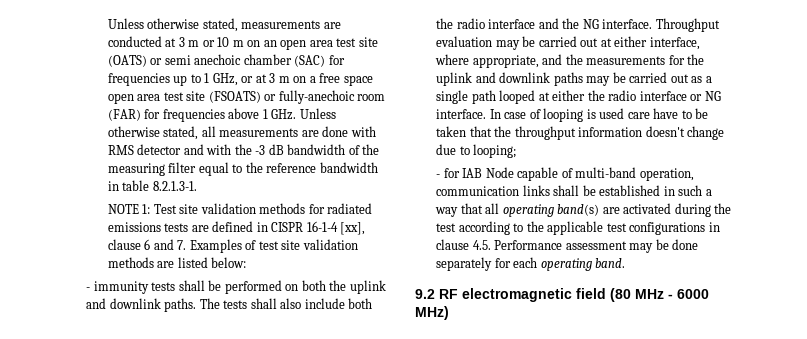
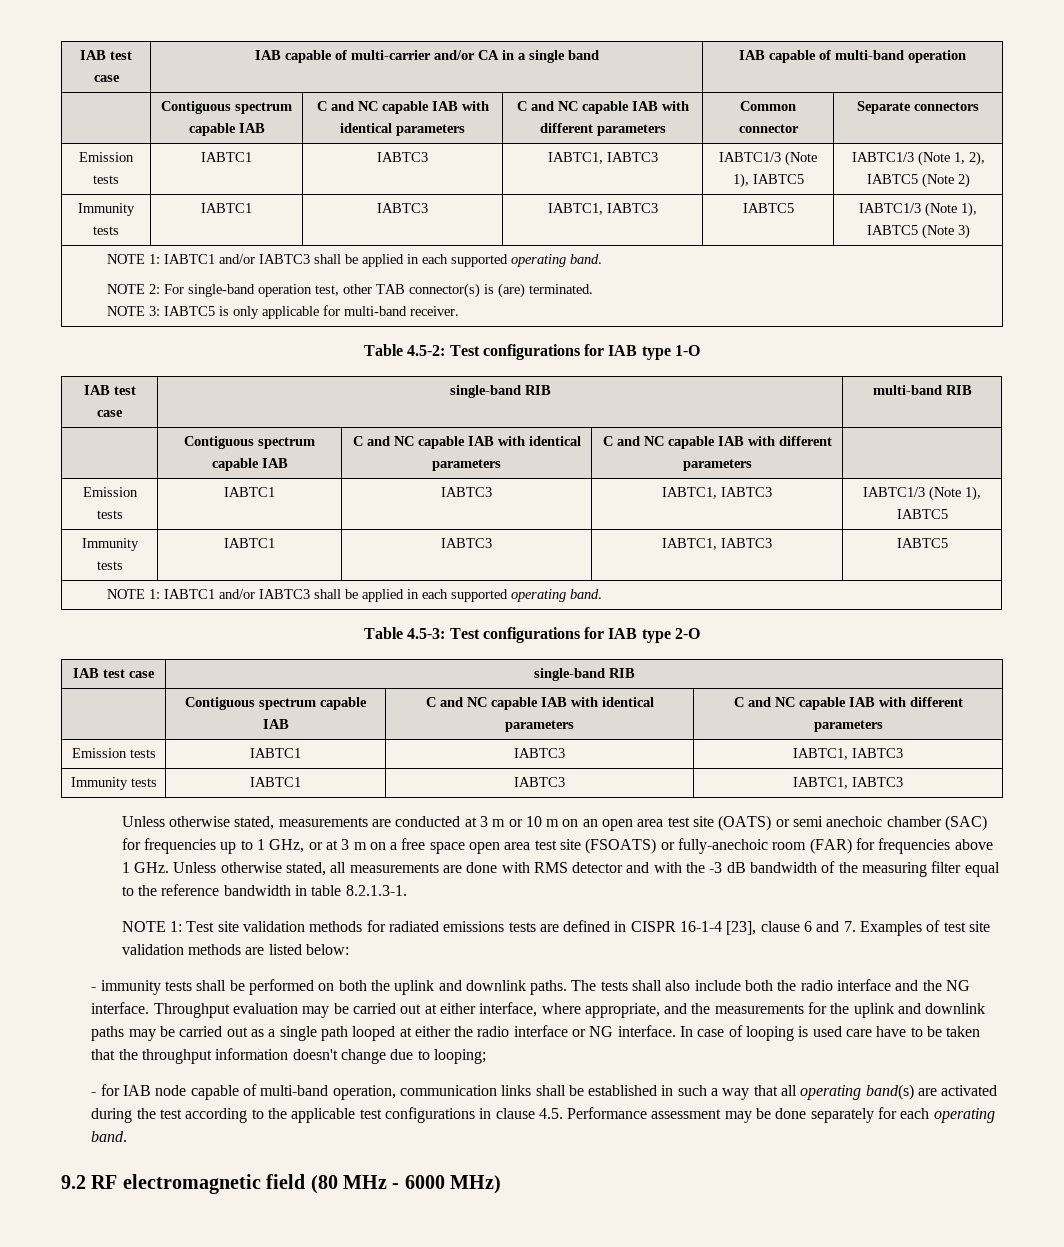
+ IAB test case | IAB capable of multi-carrier and/or CA in a single band | IAB capable of multi-band operation
+ | Contiguous spectrum capable IAB | C and NC capable IAB with identical parameters | C and NC capable IAB with different parameters | Common connector | Separate connectors
+ Emission tests | IABTC1 | IABTC3 | IABTC1, IABTC3 | IABTC1/3 (Note 1), IABTC5 | IABTC1/3 (Note 1, 2), IABTC5 (Note 2)
+ Immunity tests | IABTC1 | IABTC3 | IABTC1, IABTC3 | IABTC5 | IABTC1/3 (Note 1), IABTC5 (Note 3)
+ NOTE 1: IABTC1 and/or IABTC3 shall be applied in each supported operating band.
+ NOTE 2: For single-band operation test, other TAB connector(s) is (are) terminated.
+ NOTE 3: IABTC5 is only applicable for multi-band receiver.
+ Table 4.5-2: Test configurations for IAB type 1-O
+ IAB test case | single-band RIB | multi-band RIB
+ | Contiguous spectrum capable IAB | C and NC capable IAB with identical parameters | C and NC capable IAB with different parameters |
+ Emission tests | IABTC1 | IABTC3 | IABTC1, IABTC3 | IABTC1/3 (Note 1), IABTC5
+ Immunity tests | IABTC1 | IABTC3 | IABTC1, IABTC3 | IABTC5
+ NOTE 1: IABTC1 and/or IABTC3 shall be applied in each supported operating band.
+ Table 4.5-3: Test configurations for IAB type 2-O
+ IAB test case | single-band RIB
+ | Contiguous spectrum capable IAB | C and NC capable IAB with identical parameters | C and NC capable IAB with different parameters
+ Emission tests | IABTC1 | IABTC3 | IABTC1, IABTC3
+ Immunity tests | IABTC1 | IABTC3 | IABTC1, IABTC3
- NOTE 1: Test site validation methods for radiated emissions tests are defined in CISPR 16-1-4 [xx], clause 6 and 7. Examples of test site validation methods are listed below:
+ NOTE 1: Test site validation methods for radiated emissions tests are defined in CISPR 16-1-4 [23], clause 6 and 7. Examples of test site validation methods are listed below:
- - for IAB Node capable of multi-band operation, communication links shall be established in such a way that all operating band(s) are activated during the test according to the applicable test configurations in clause 4.5. Performance assessment may be done separately for each operating band.
+ - for IAB node capable of multi-band operation, communication links shall be established in such a way that all operating band(s) are activated during the test according to the applicable test configurations in clause 4.5. Performance assessment may be done separately for each operating band.

